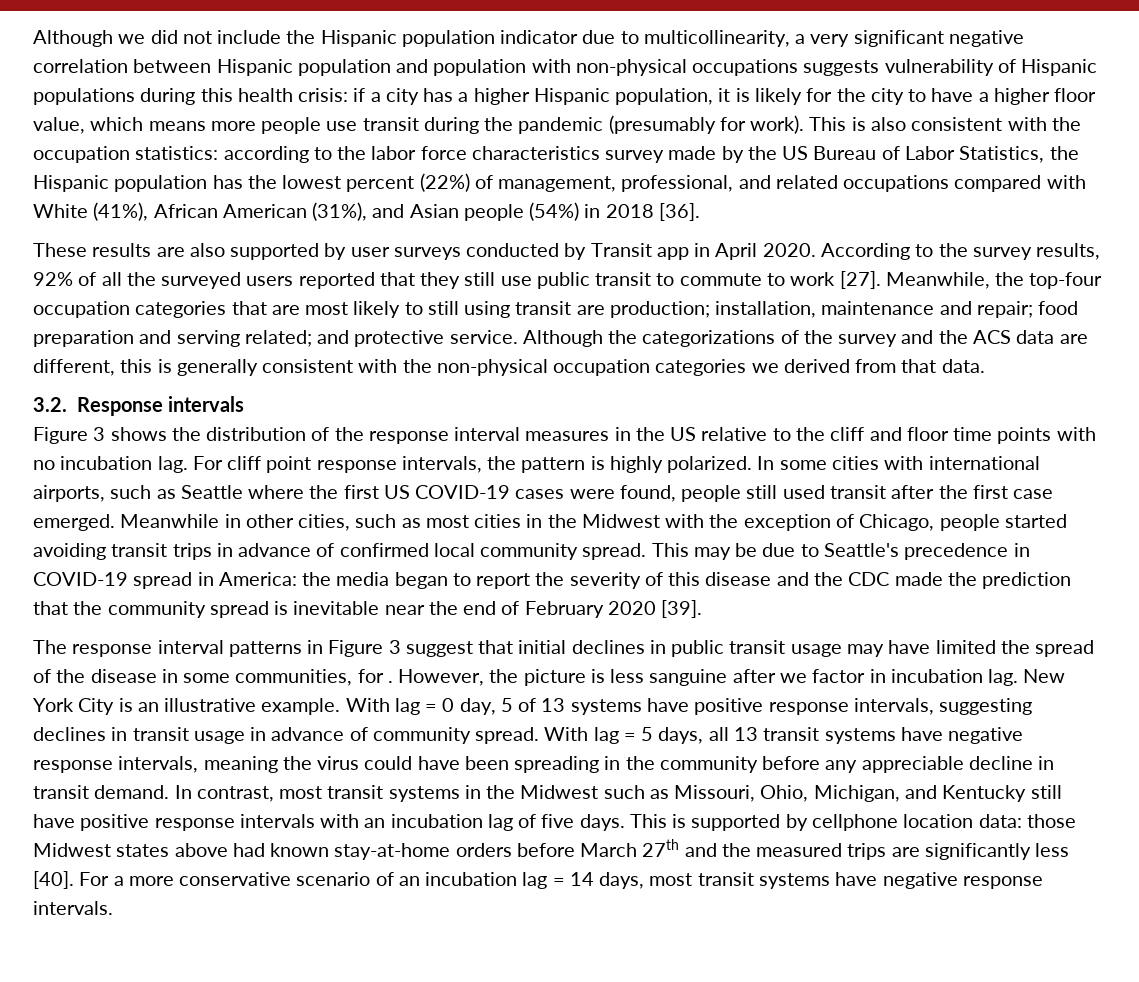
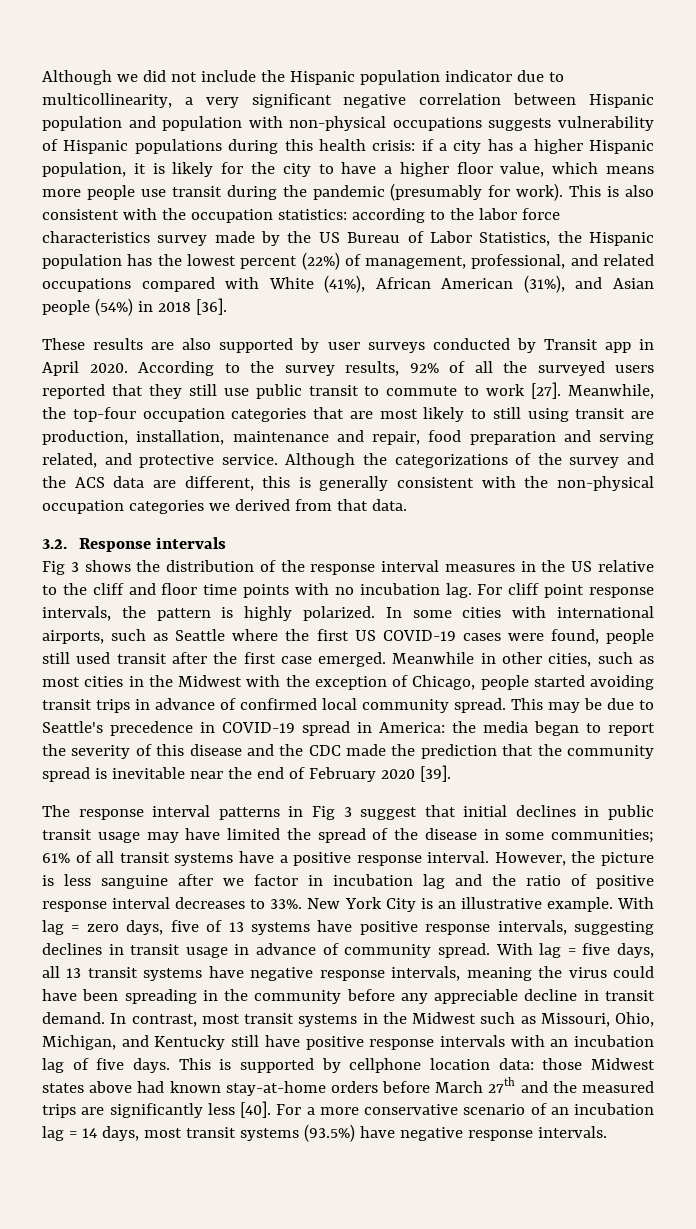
- Meanwhile, the top-four occupation categories that are most likely to still using transit are production; installation, maintenance and repair; food preparation and serving related; and protective service.
+ Meanwhile, the top-four occupation categories that are most likely to still using transit are production, installation, maintenance and repair, food preparation and serving related, and protective service.
- Figure 3 shows the distribution of the response interval measures in the US relative to the cliff and floor time points with no incubation lag.
+ Fig 3 shows the distribution of the response interval measures in the US relative to the cliff and floor time points with no incubation lag.
- The response interval patterns in Figure 3 suggest that initial declines in public transit usage may have limited the spread of the disease in some communities, for .
+ The response interval patterns in Fig 3 suggest that initial declines in public transit usage may have limited the spread of the disease in some communities; 61% of all transit systems have a positive response interval.
- However, the picture is less sanguine after we factor in incubation lag.
+ However, the picture is less sanguine after we factor in incubation lag and the ratio of positive response interval decreases to 33%.
- With lag = 0 day, 5 of 13 systems have positive response intervals, suggesting declines in transit usage in advance of community spread.
+ With lag = zero days, five of 13 systems have positive response intervals, suggesting declines in transit usage in advance of community spread.
- With lag = 5 days, all 13 transit systems have negative response intervals, meaning the virus could have been spreading in the community before any appreciable decline in transit demand.
+ With lag = five days, all 13 transit systems have negative response intervals, meaning the virus could have been spreading in the community before any appreciable decline in transit demand.
- For a more conservative scenario of an incubation lag = 14 days, most transit systems have negative response intervals.
+ For a more conservative scenario of an incubation lag = 14 days, most transit systems (93.5%) have negative response intervals.

